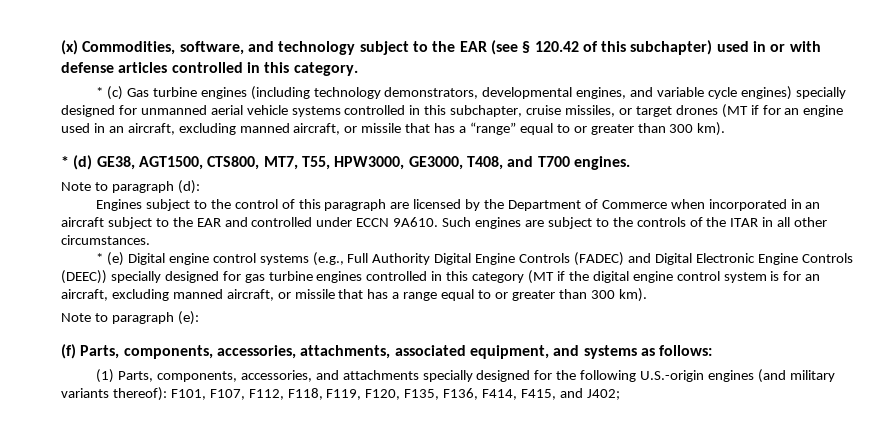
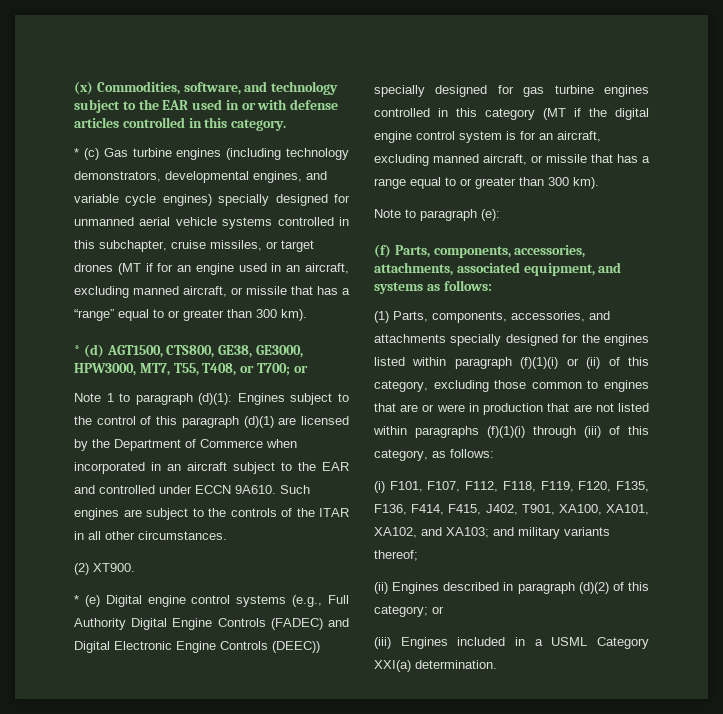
- (x) Commodities, software, and technology subject to the EAR (see § 120.42 of this subchapter) used in or with defense articles controlled in this category.
+ (x) Commodities, software, and technology subject to the EAR used in or with defense articles controlled in this category.
- * (d) GE38, AGT1500, CTS800, MT7, T55, HPW3000, GE3000, T408, and T700 engines.
- Note to paragraph (d):
- Engines subject to the control of this paragraph are licensed by the Department of Commerce when incorporated in an aircraft subject to the EAR and controlled under ECCN 9A610.
+ * (d) AGT1500, CTS800, GE38, GE3000, HPW3000, MT7, T55, T408, or T700; or
+ Note 1 to paragraph (d)(1): Engines subject to the control of this paragraph (d)(1) are licensed by the Department of Commerce when incorporated in an aircraft subject to the EAR and controlled under ECCN 9A610.
+ (2) XT900.
- (1) Parts, components, accessories, and attachments specially designed for the following U.S.-origin engines (and military variants thereof): F101, F107, F112, F118, F119, F120, F135, F136, F414, F415, and J402;
+ (1) Parts, components, accessories, and attachments specially designed for the engines listed within paragraph (f)(1)(i) or (ii) of this category, excluding those common to engines that are or were in production that are not listed within paragraphs (f)(1)(i) through (iii) of this category, as follows:
+ (i) F101, F107, F112, F118, F119, F120, F135, F136, F414, F415, J402, T901, XA100, XA101, XA102, and XA103; and military variants thereof;
+ (ii) Engines described in paragraph (d)(2) of this category; or
+ (iii) Engines included in a USML Category XXI(a) determination.

